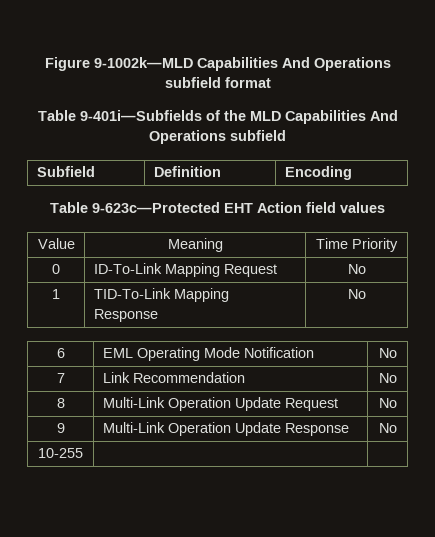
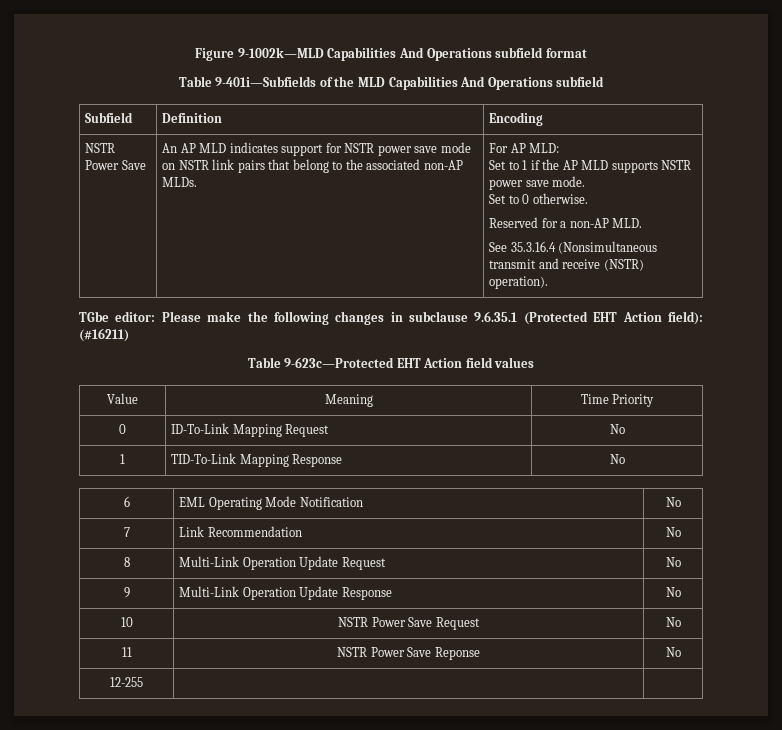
+ NSTR Power Save | An AP MLD indicates support for NSTR power save mode on NSTR link pairs that belong to the associated non-AP MLDs. | For AP MLD:
+ Set to 1 if the AP MLD supports NSTR power save mode.
+ Set to 0 otherwise.
+ Reserved for a non-AP MLD.
+ See 35.3.16.4 (Nonsimultaneous transmit and receive (NSTR) operation).
+ TGbe editor: Please make the following changes in subclause 9.6.35.1 (Protected EHT Action field): (#16211)
- 10-255 | |
+ 10 | NSTR Power Save Request | No
+ 11 | NSTR Power Save Reponse | No
+ 12-255 | |

